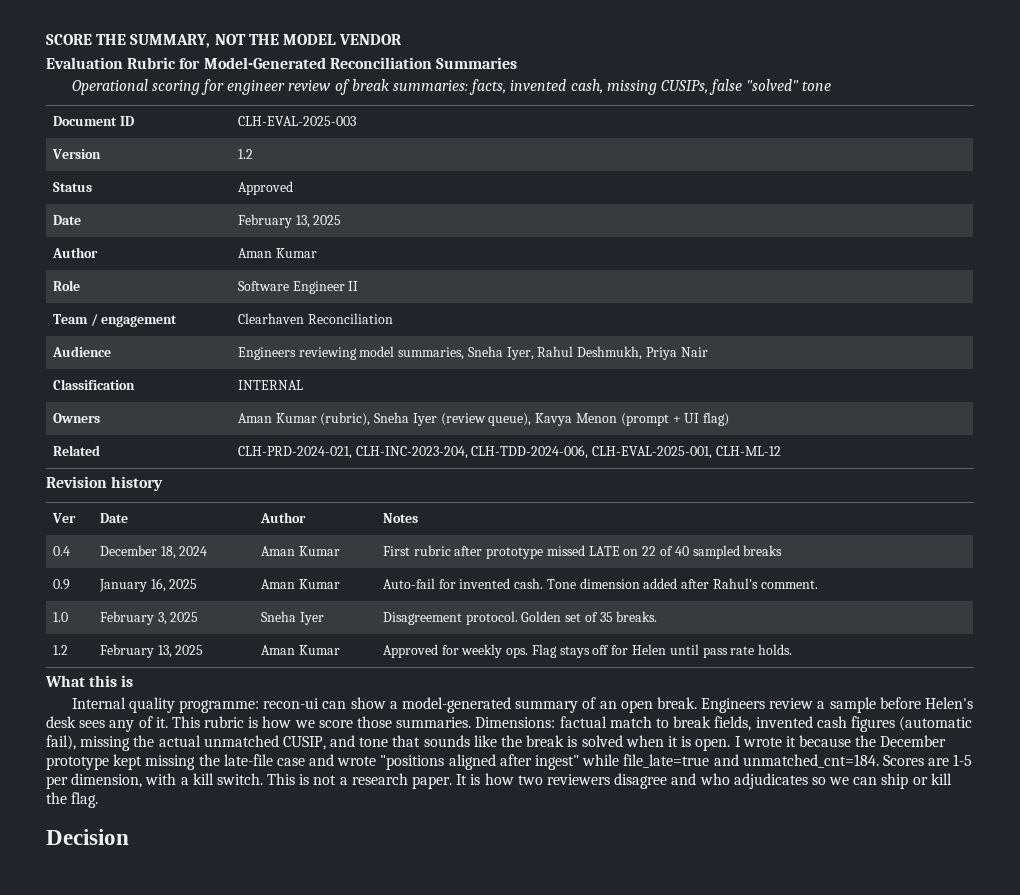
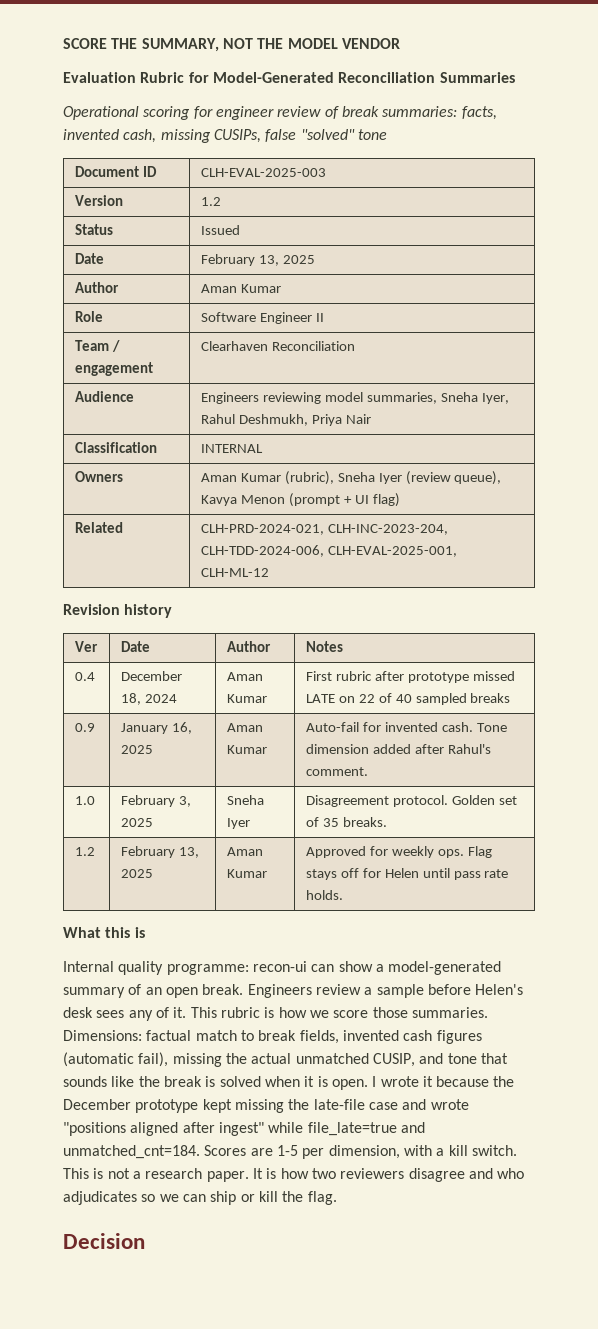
- Status | Approved
+ Status | Issued

